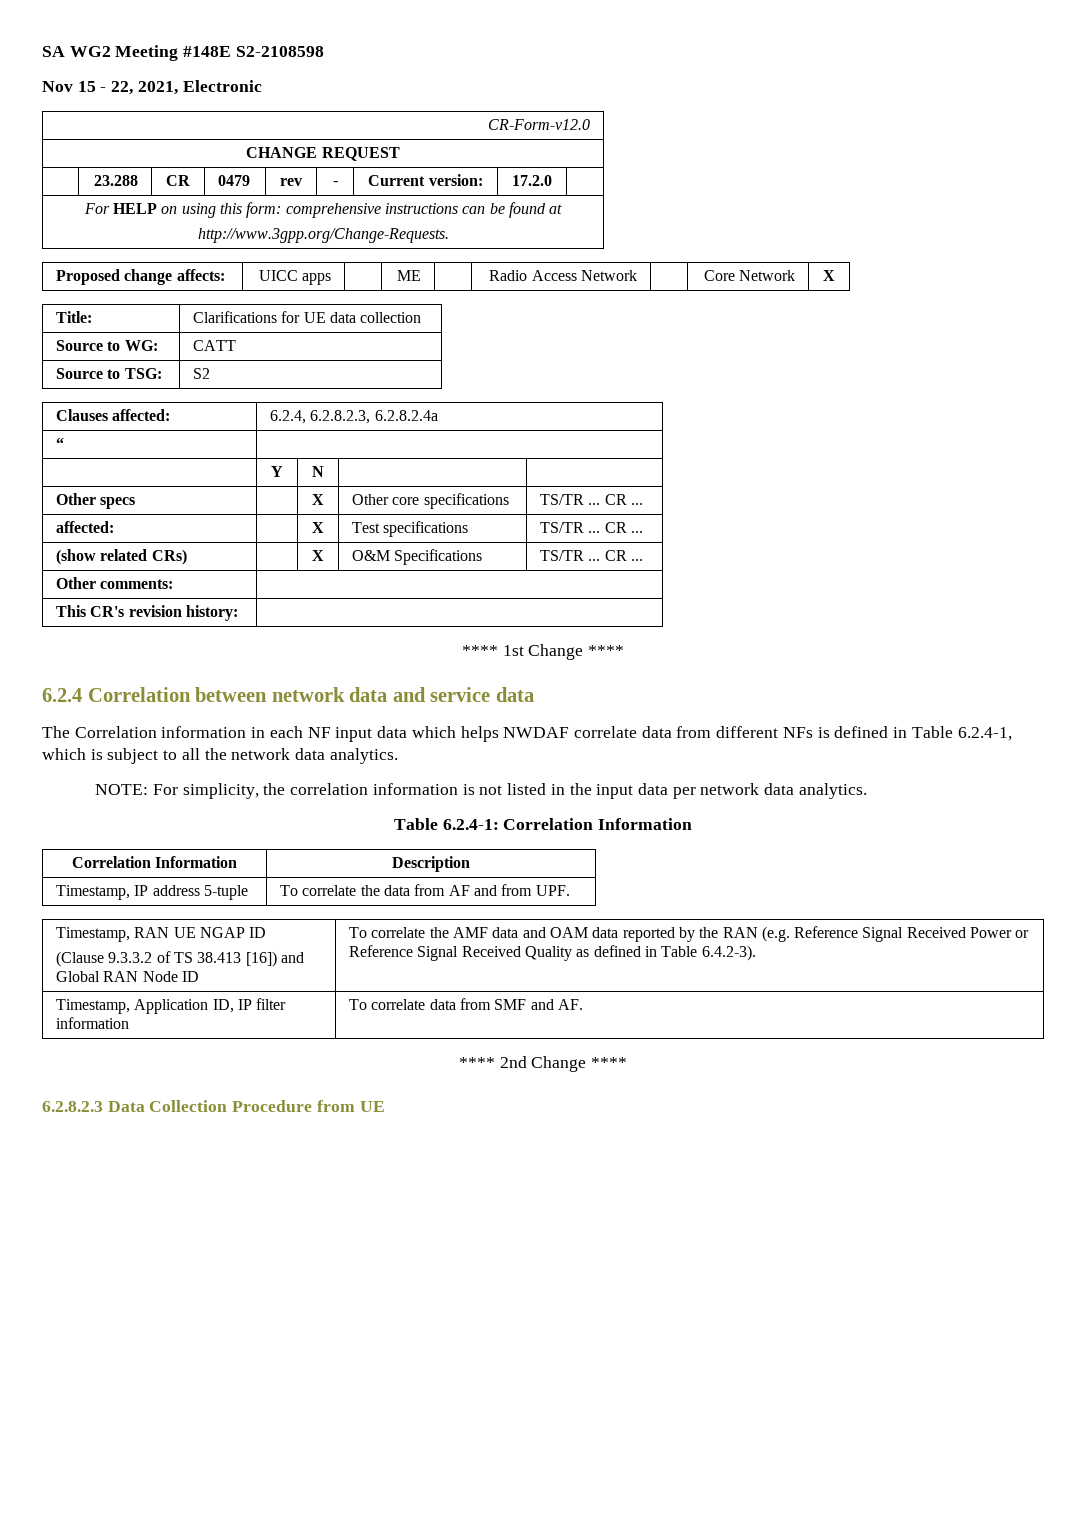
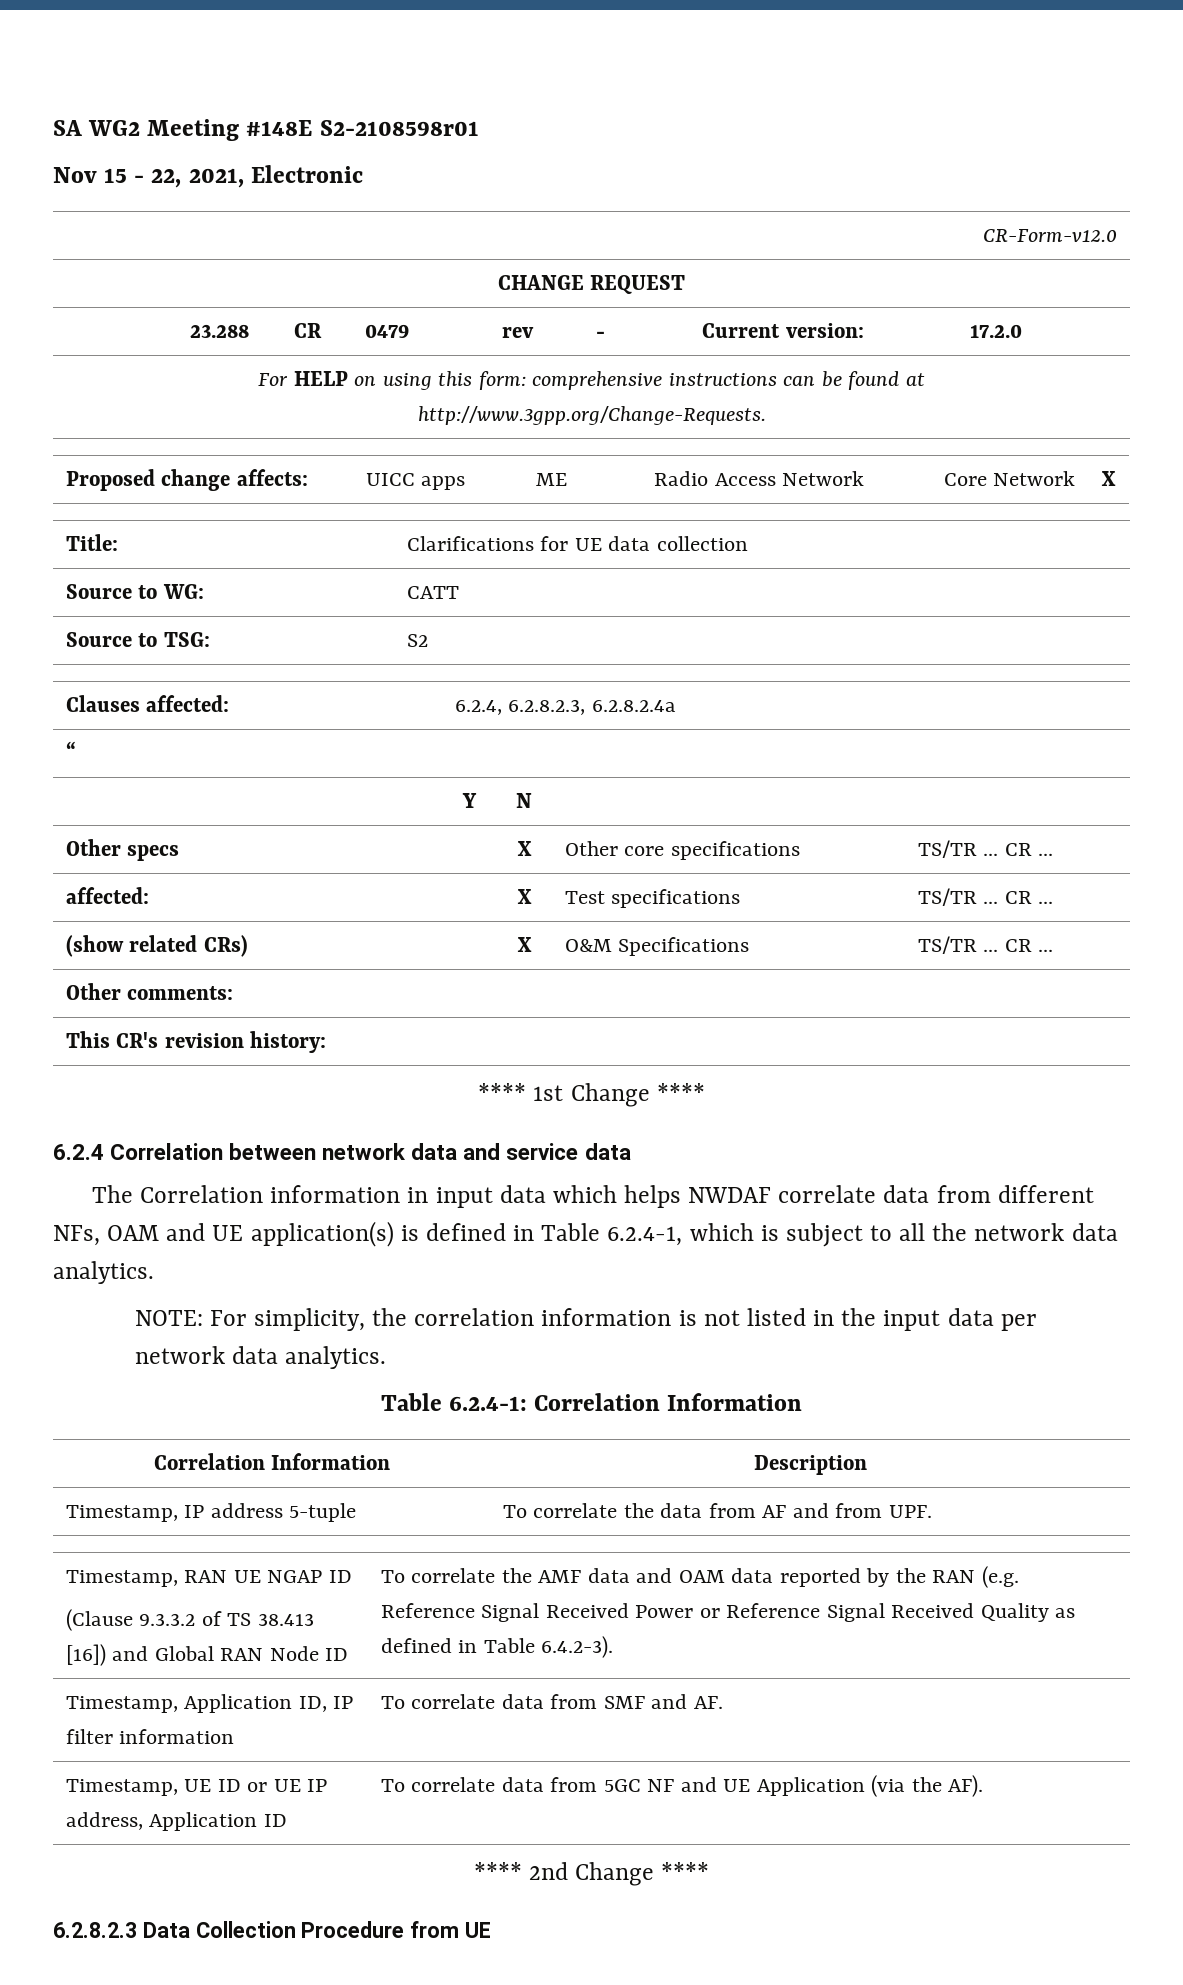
- SA WG2 Meeting #148E S2-2108598
+ SA WG2 Meeting #148E S2-2108598r01
- The Correlation information in each NF input data which helps NWDAF correlate data from different NFs is defined in Table 6.2.4-1, which is subject to all the network data analytics.
+ The Correlation information in input data which helps NWDAF correlate data from different NFs, OAM and UE application(s) is defined in Table 6.2.4-1, which is subject to all the network data analytics.
+ Timestamp, UE ID or UE IP address, Application ID | To correlate data from 5GC NF and UE Application (via the AF).

